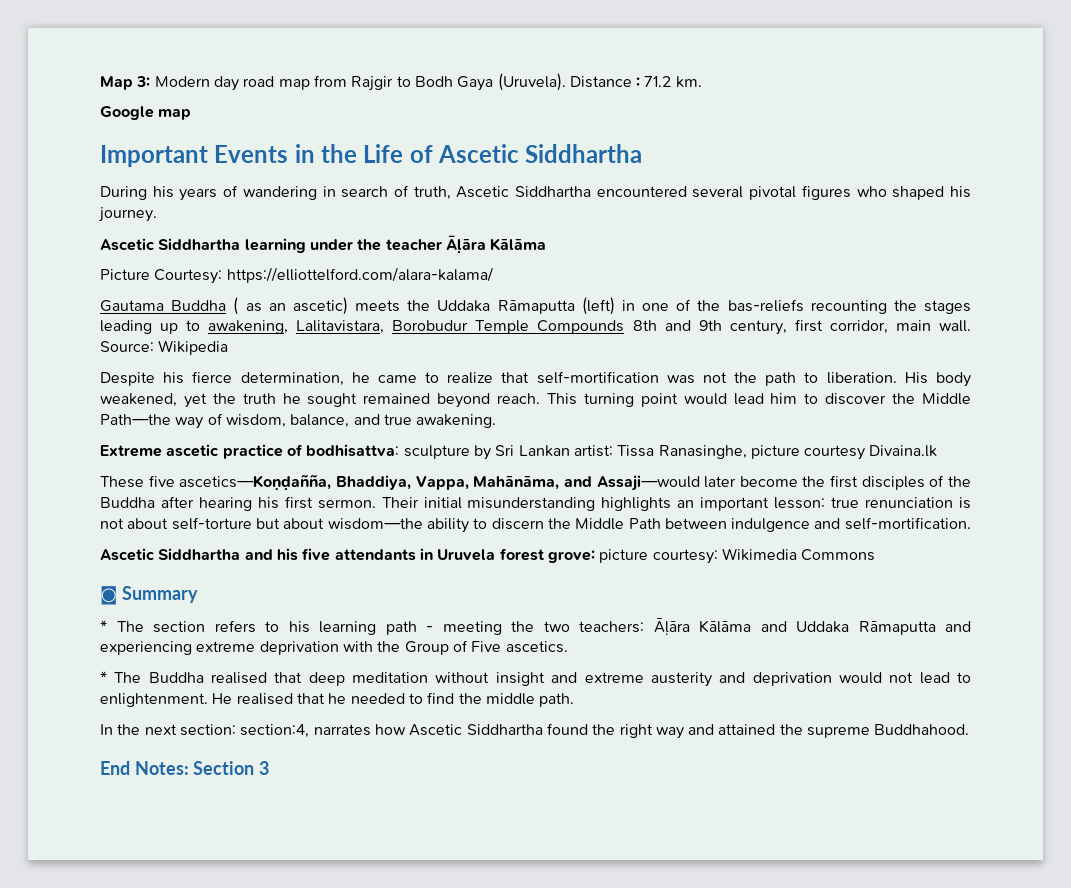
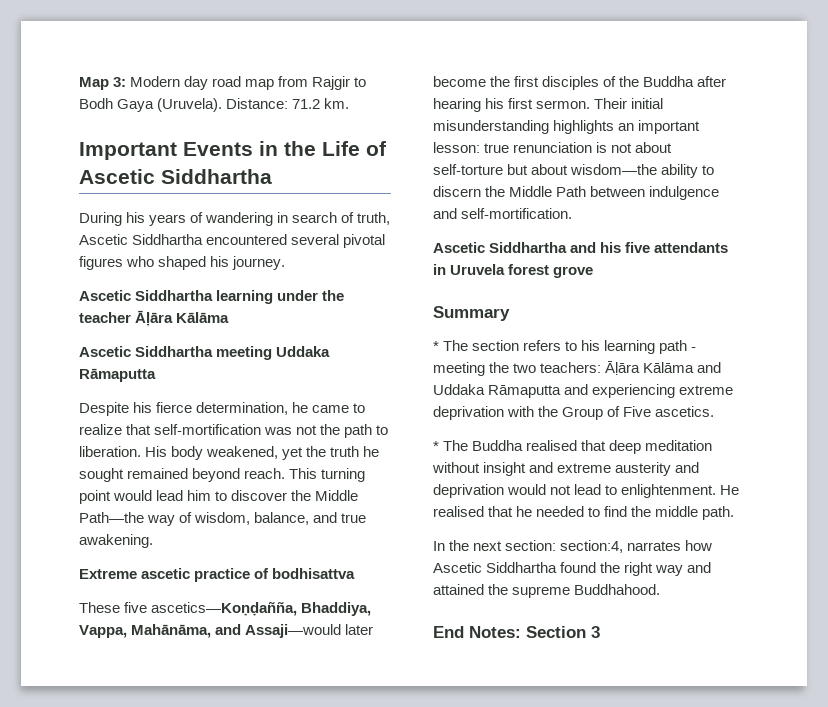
- Distance : 71.2 km.
+ Distance: 71.2 km.
- Google map
- Picture Courtesy: https://elliottelford.com/alara-kalama/
- Gautama Buddha ( as an ascetic) meets the Uddaka Rāmaputta (left) in one of the bas-reliefs recounting the stages leading up to awakening, Lalitavistara, Borobudur Temple Compounds 8th and 9th century, first corridor, main wall. Source: Wikipedia
+ Ascetic Siddhartha meeting Uddaka Rāmaputta
- Extreme ascetic practice of bodhisattva: sculpture by Sri Lankan artist: Tissa Ranasinghe, picture courtesy Divaina.lk
+ Extreme ascetic practice of bodhisattva
- Ascetic Siddhartha and his five attendants in Uruvela forest grove: picture courtesy: Wikimedia Commons
- ◙ Summary
+ Ascetic Siddhartha and his five attendants in Uruvela forest grove
+ Summary

